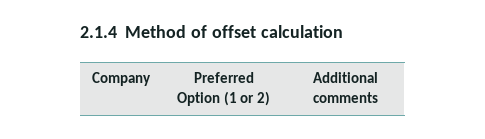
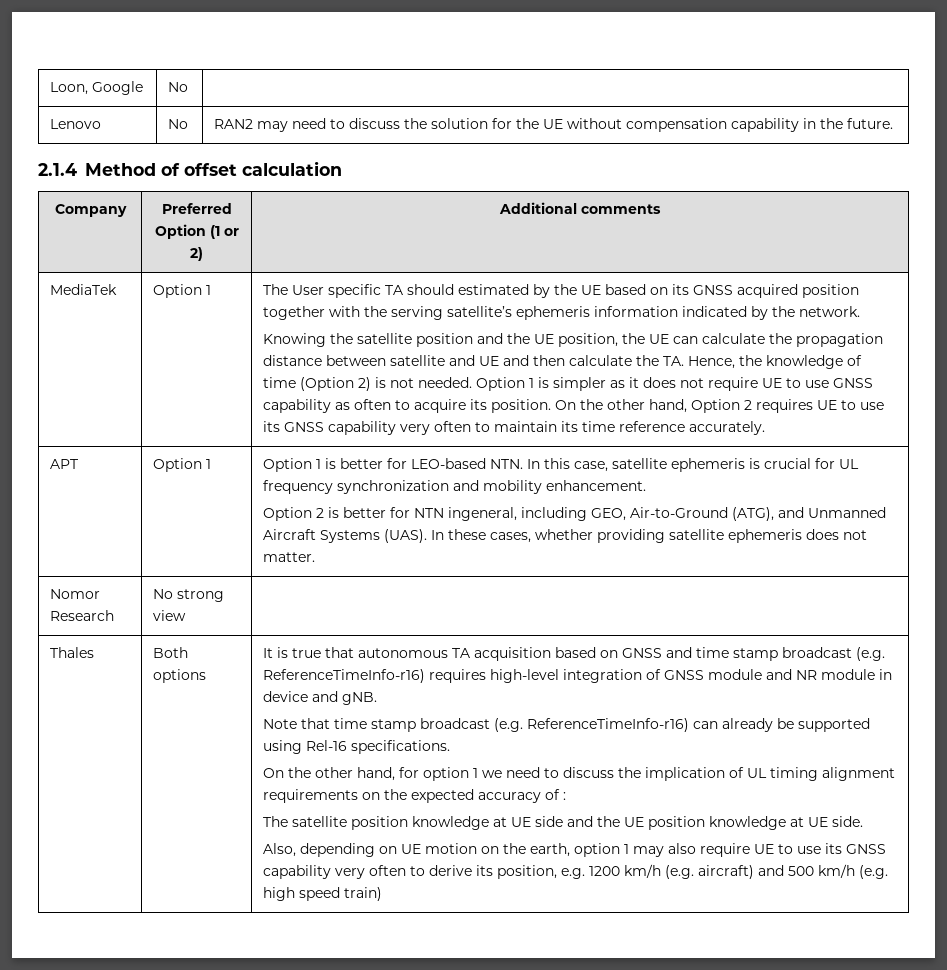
+ Loon, Google | No |
+ Lenovo | No | RAN2 may need to discuss the solution for the UE without compensation capability in the future.
+ MediaTek | Option 1 | The User specific TA should estimated by the UE based on its GNSS acquired position together with the serving satellite’s ephemeris information indicated by the network.
+ Knowing the satellite position and the UE position, the UE can calculate the propagation distance between satellite and UE and then calculate the TA. Hence, the knowledge of time (Option 2) is not needed. Option 1 is simpler as it does not require UE to use GNSS capability as often to acquire its position. On the other hand, Option 2 requires UE to use its GNSS capability very often to maintain its time reference accurately.
+ APT | Option 1 | Option 1 is better for LEO-based NTN. In this case, satellite ephemeris is crucial for UL frequency synchronization and mobility enhancement.
+ Option 2 is better for NTN ingeneral, including GEO, Air-to-Ground (ATG), and Unmanned Aircraft Systems (UAS). In these cases, whether providing satellite ephemeris does not matter.
+ Nomor Research | No strong view |
+ Thales | Both options | It is true that autonomous TA acquisition based on GNSS and time stamp broadcast (e.g. ReferenceTimeInfo-r16) requires high-level integration of GNSS module and NR module in device and gNB.
+ Note that time stamp broadcast (e.g. ReferenceTimeInfo-r16) can already be supported using Rel-16 specifications.
+ On the other hand, for option 1 we need to discuss the implication of UL timing alignment requirements on the expected accuracy of :
+ The satellite position knowledge at UE side and the UE position knowledge at UE side.
+ Also, depending on UE motion on the earth, option 1 may also require UE to use its GNSS capability very often to derive its position, e.g. 1200 km/h (e.g. aircraft) and 500 km/h (e.g. high speed train)

